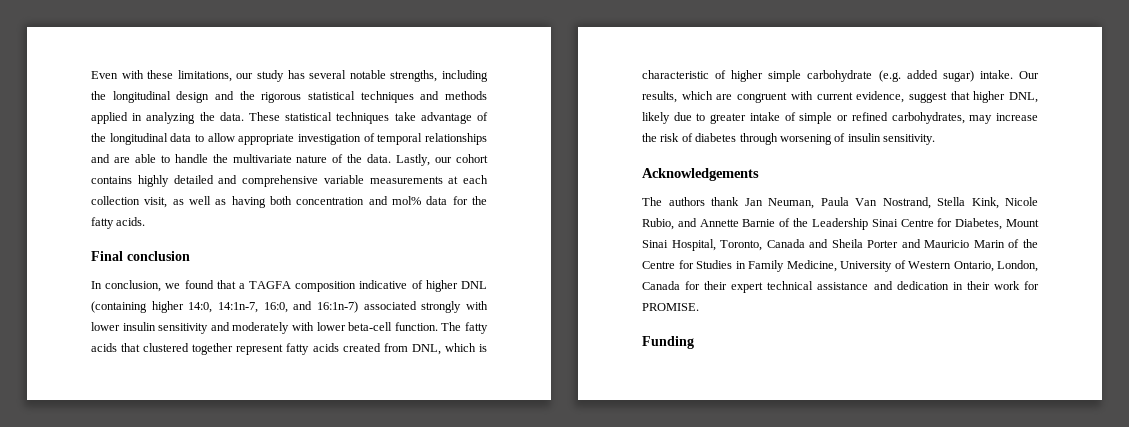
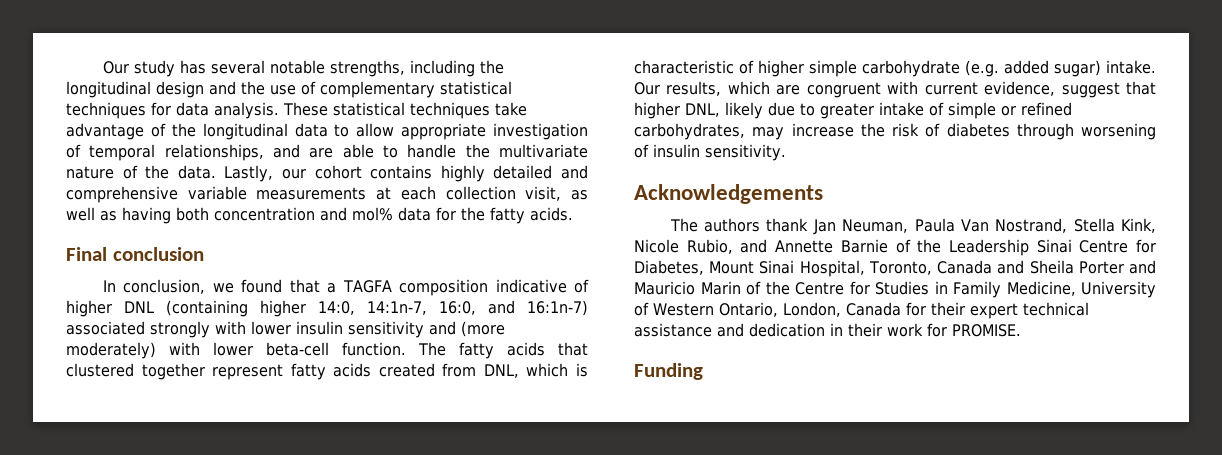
- Even with these limitations, our study has several notable strengths, including the longitudinal design and the rigorous statistical techniques and methods applied in analyzing the data.
+ Our study has several notable strengths, including the longitudinal design and the use of complementary statistical techniques for data analysis.
- These statistical techniques take advantage of the longitudinal data to allow appropriate investigation of temporal relationships and are able to handle the multivariate nature of the data.
+ These statistical techniques take advantage of the longitudinal data to allow appropriate investigation of temporal relationships, and are able to handle the multivariate nature of the data.
- In conclusion, we found that a TAGFA composition indicative of higher DNL (containing higher 14:0, 14:1n-7, 16:0, and 16:1n-7) associated strongly with lower insulin sensitivity and moderately with lower beta-cell function.
+ In conclusion, we found that a TAGFA composition indicative of higher DNL (containing higher 14:0, 14:1n-7, 16:0, and 16:1n-7) associated strongly with lower insulin sensitivity and (more moderately) with lower beta-cell function.

